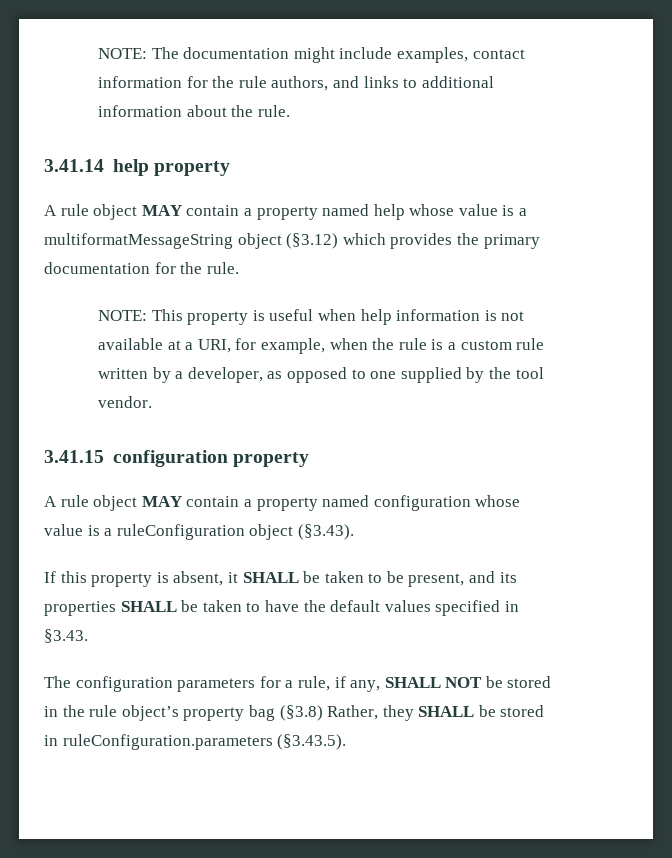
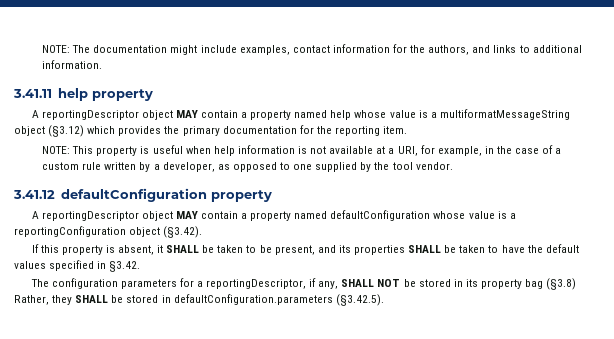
- NOTE: The documentation might include examples, contact information for the rule authors, and links to additional information about the rule.
- 3.41.14 help property
+ NOTE: The documentation might include examples, contact information for the authors, and links to additional information.
+ 3.41.11 help property
- A rule object MAY contain a property named help whose value is a multiformatMessageString object (§3.12) which provides the primary documentation for the rule.
+ A reportingDescriptor object MAY contain a property named help whose value is a multiformatMessageString object (§3.12) which provides the primary documentation for the reporting item.
- NOTE: This property is useful when help information is not available at a URI, for example, when the rule is a custom rule written by a developer, as opposed to one supplied by the tool vendor.
+ NOTE: This property is useful when help information is not available at a URI, for example, in the case of a custom rule written by a developer, as opposed to one supplied by the tool vendor.
- 3.41.15 configuration property
- A rule object MAY contain a property named configuration whose value is a ruleConfiguration object (§3.43).
+ 3.41.12 defaultConfiguration property
+ A reportingDescriptor object MAY contain a property named defaultConfiguration whose value is a reportingConfiguration object (§3.42).
- If this property is absent, it SHALL be taken to be present, and its properties SHALL be taken to have the default values specified in §3.43.
+ If this property is absent, it SHALL be taken to be present, and its properties SHALL be taken to have the default values specified in §3.42.
- The configuration parameters for a rule, if any, SHALL NOT be stored in the rule object’s property bag (§3.8) Rather, they SHALL be stored in ruleConfiguration.parameters (§3.43.5).
+ The configuration parameters for a reportingDescriptor, if any, SHALL NOT be stored in its property bag (§3.8) Rather, they SHALL be stored in defaultConfiguration.parameters (§3.42.5).

